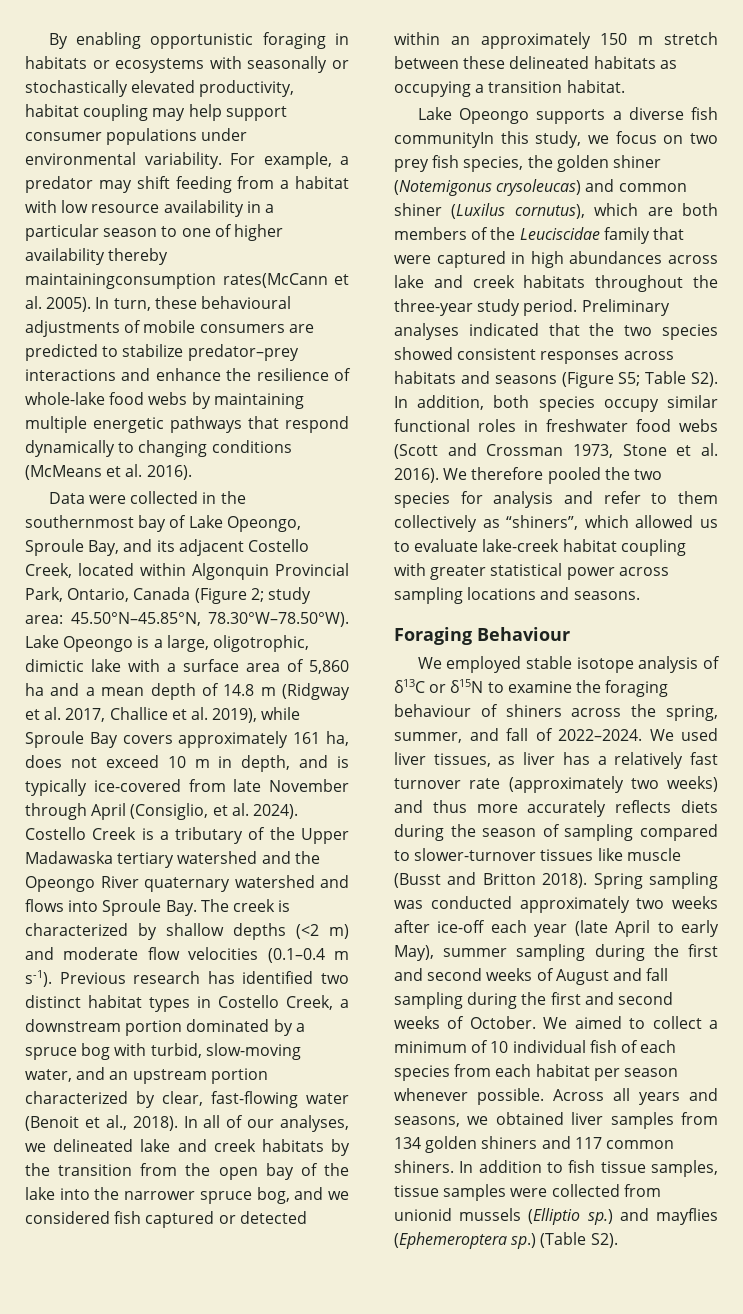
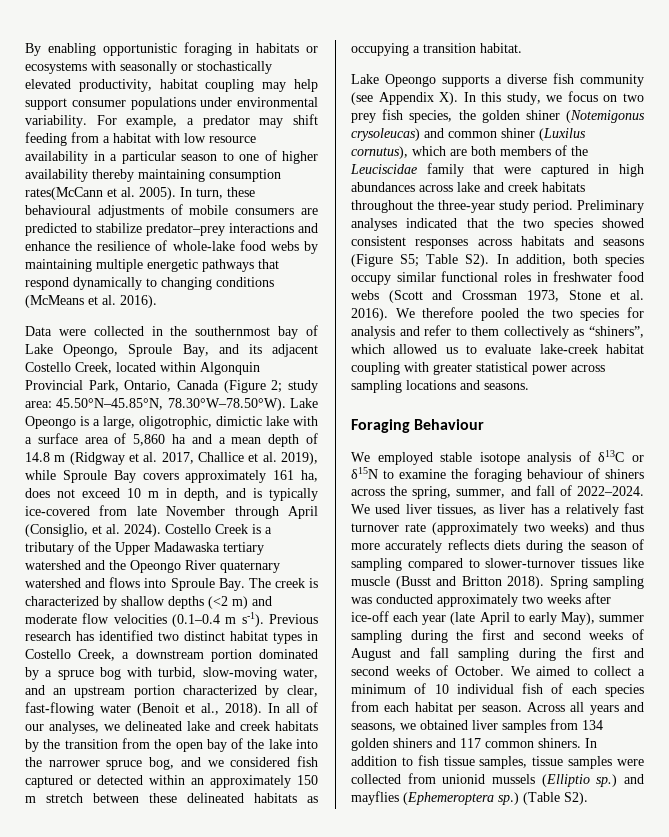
- For example, a predator may shift feeding from a habitat with low resource availability in a particular season to one of higher availability thereby maintainingconsumption rates(McCann et al. 2005).
+ For example, a predator may shift feeding from a habitat with low resource availability in a particular season to one of higher availability thereby maintaining consumption rates(McCann et al. 2005).
- Lake Opeongo supports a diverse fish communityIn this study, we focus on two prey fish species, the golden shiner (Notemigonus crysoleucas) and common shiner (Luxilus cornutus), which are both members of the Leuciscidae family that were captured in high abundances across lake and creek habitats throughout the three-year study period.
+ Lake Opeongo supports a diverse fish community (see Appendix X). In this study, we focus on two prey fish species, the golden shiner (Notemigonus crysoleucas) and common shiner (Luxilus cornutus), which are both members of the Leuciscidae family that were captured in high abundances across lake and creek habitats throughout the three-year study period.
- We aimed to collect a minimum of 10 individual fish of each species from each habitat per season whenever possible.
+ We aimed to collect a minimum of 10 individual fish of each species from each habitat per season.

